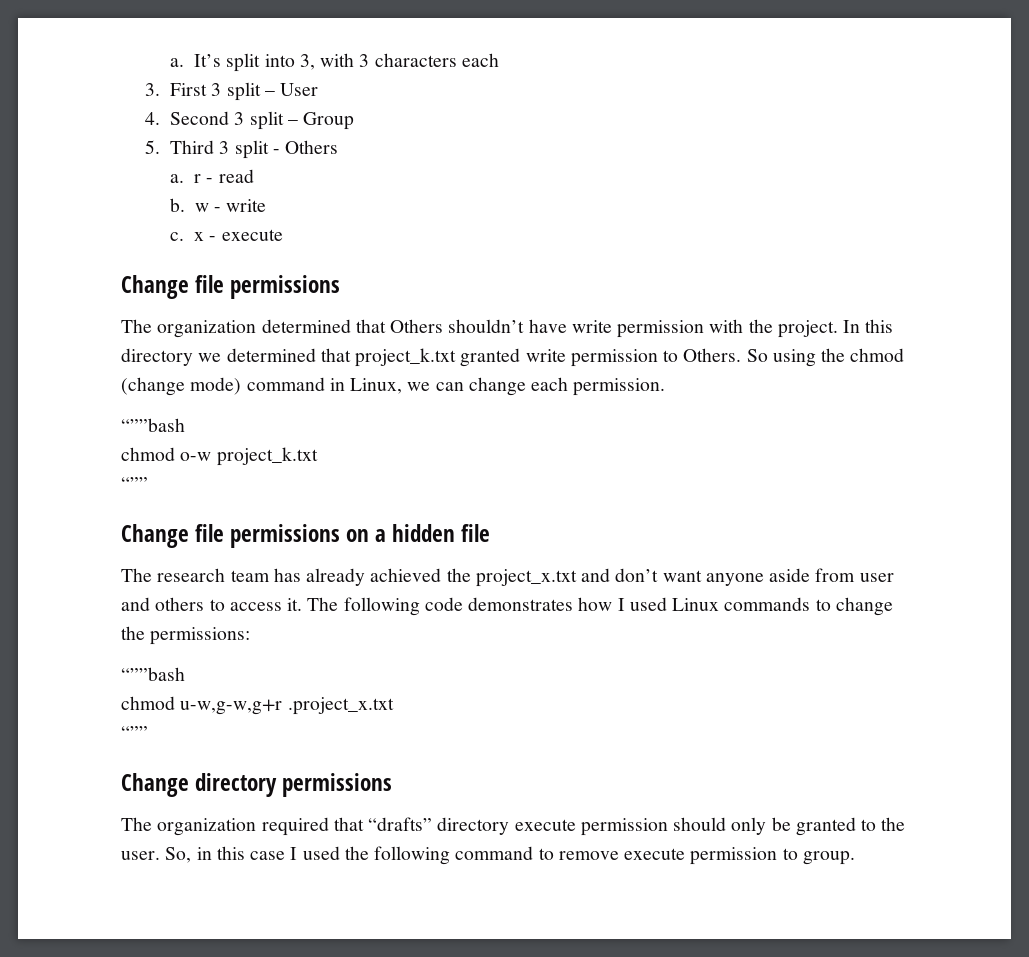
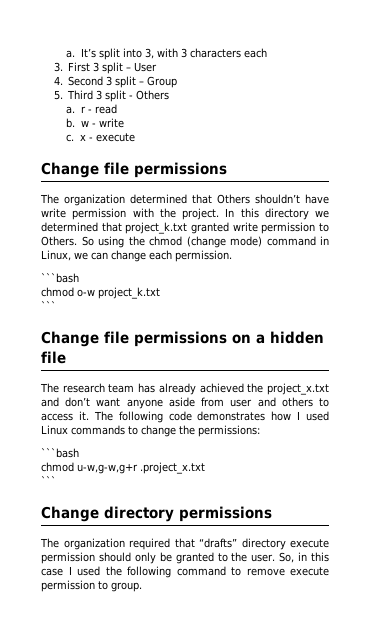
  So using the chmod (change mode) command in Linux, we can change each permission.
- “””bash
+ ```bash
  chmod o-w project_k.txt
- “””
+ ```
  The following code demonstrates how I used Linux commands to change the permissions:
- “””bash
+ ```bash
  chmod u-w,g-w,g+r .project_x.txt
- “””
+ ```

